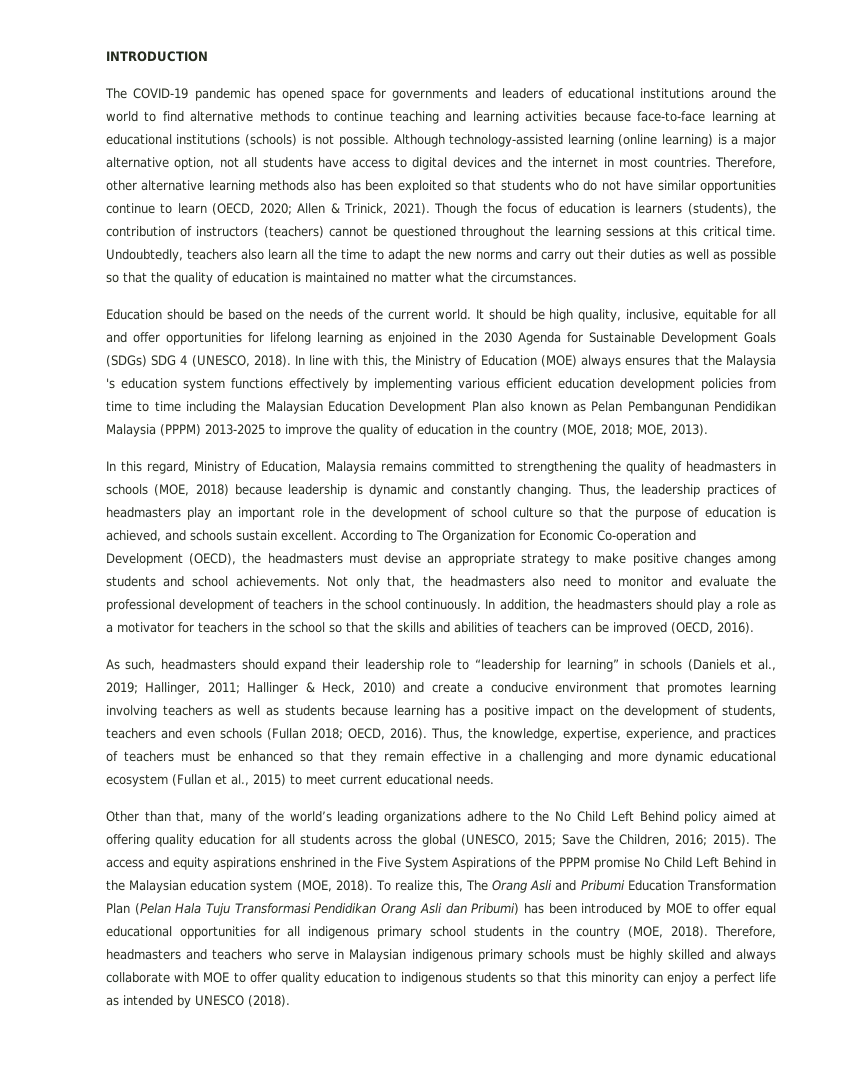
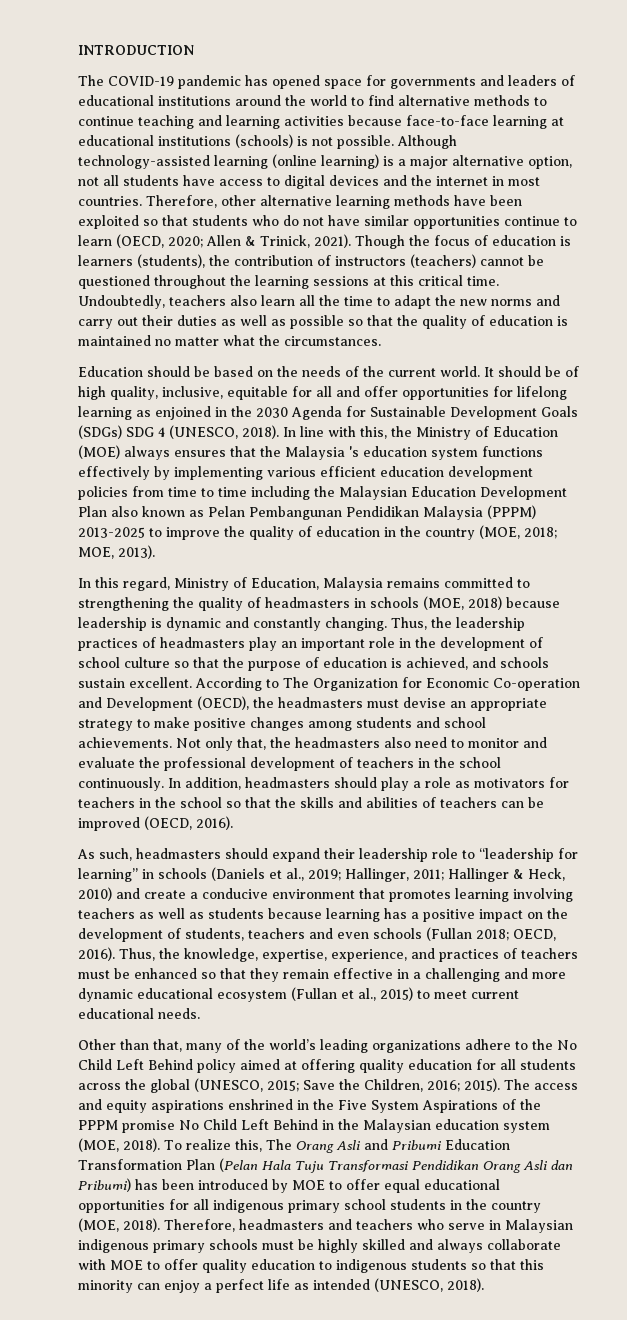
- Therefore, other alternative learning methods also has been exploited so that students who do not have similar opportunities continue to learn (OECD, 2020; Allen & Trinick, 2021).
+ Therefore, other alternative learning methods have been exploited so that students who do not have similar opportunities continue to learn (OECD, 2020; Allen & Trinick, 2021).
- It should be high quality, inclusive, equitable for all and offer opportunities for lifelong learning as enjoined in the 2030 Agenda for Sustainable Development Goals (SDGs) SDG 4 (UNESCO, 2018).
+ It should be of high quality, inclusive, equitable for all and offer opportunities for lifelong learning as enjoined in the 2030 Agenda for Sustainable Development Goals (SDGs) SDG 4 (UNESCO, 2018).
- In addition, the headmasters should play a role as a motivator for teachers in the school so that the skills and abilities of teachers can be improved (OECD, 2016).
+ In addition, headmasters should play a role as motivators for teachers in the school so that the skills and abilities of teachers can be improved (OECD, 2016).
- Therefore, headmasters and teachers who serve in Malaysian indigenous primary schools must be highly skilled and always collaborate with MOE to offer quality education to indigenous students so that this minority can enjoy a perfect life as intended by UNESCO (2018).
+ Therefore, headmasters and teachers who serve in Malaysian indigenous primary schools must be highly skilled and always collaborate with MOE to offer quality education to indigenous students so that this minority can enjoy a perfect life as intended (UNESCO, 2018).

